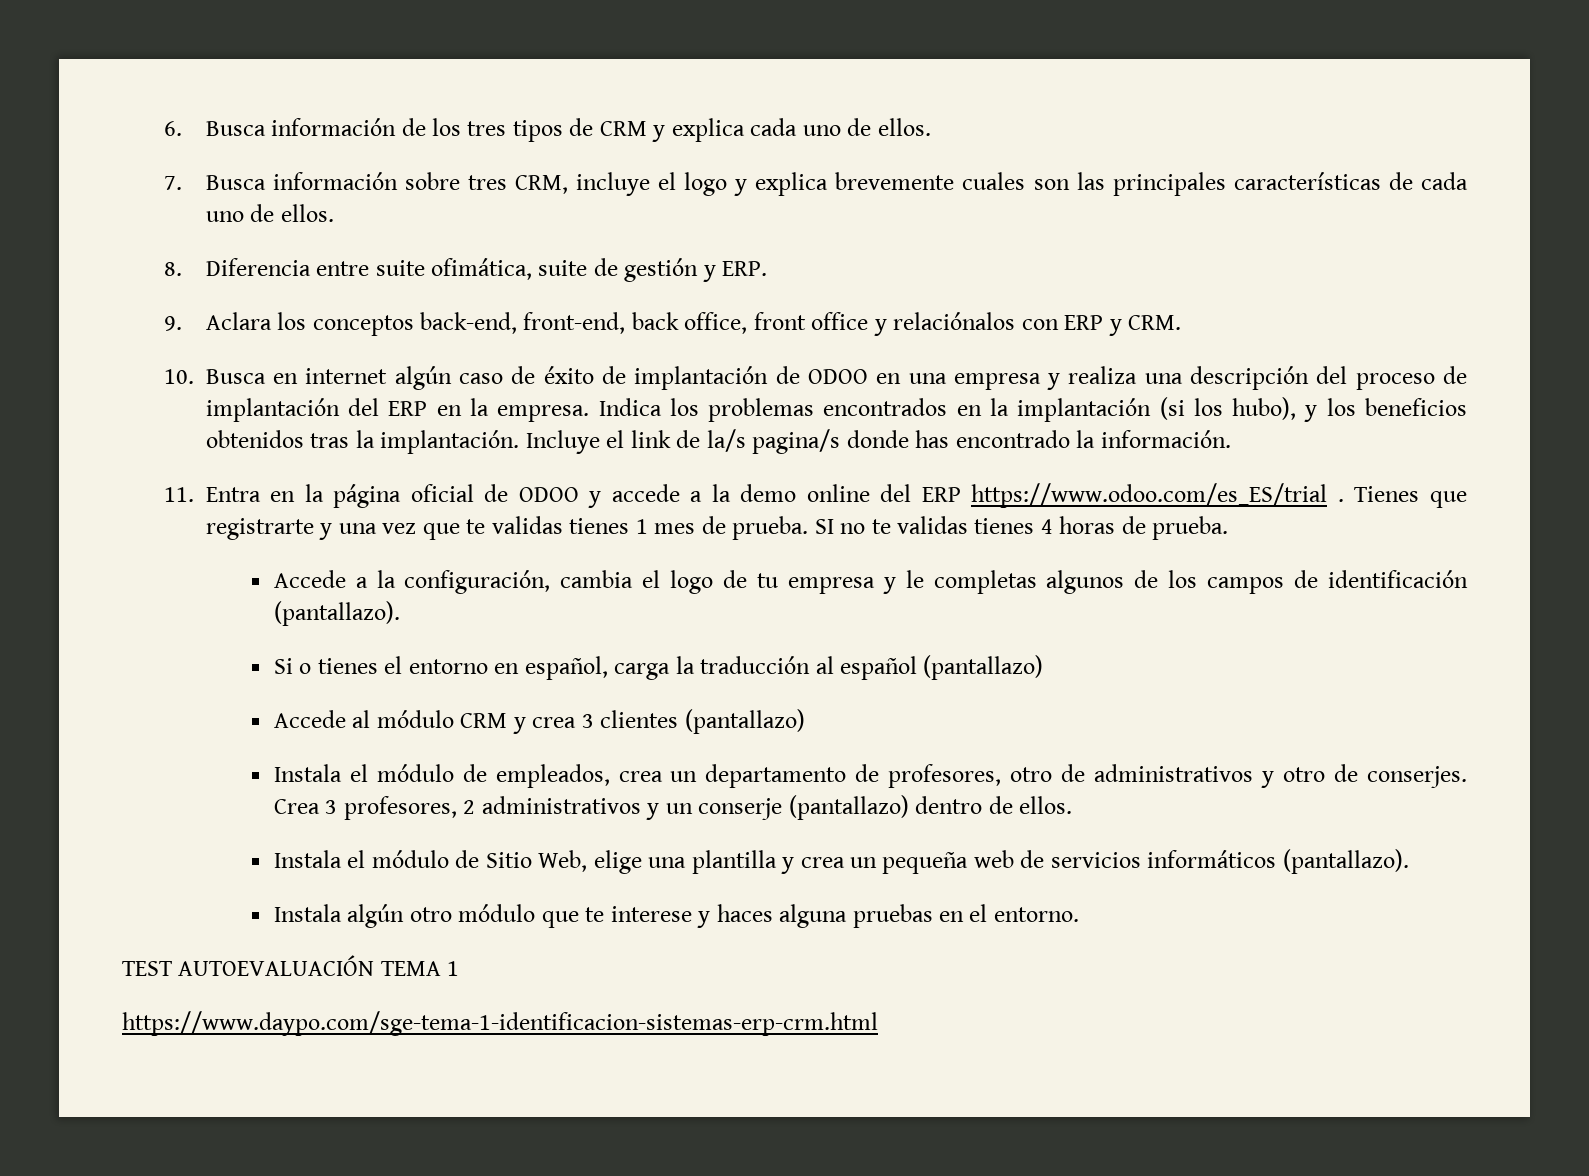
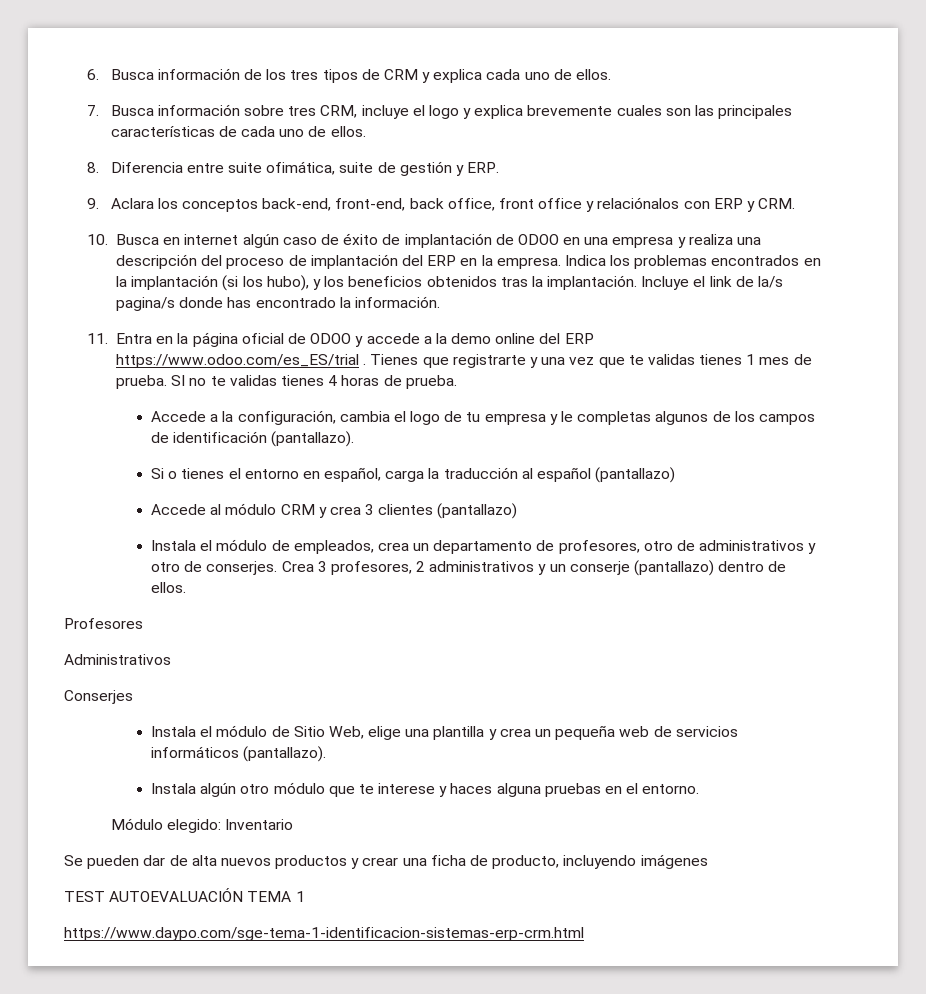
+ Profesores
+ Administrativos
+ Conserjes
+ Módulo elegido: Inventario
+ Se pueden dar de alta nuevos productos y crear una ficha de producto, incluyendo imágenes

